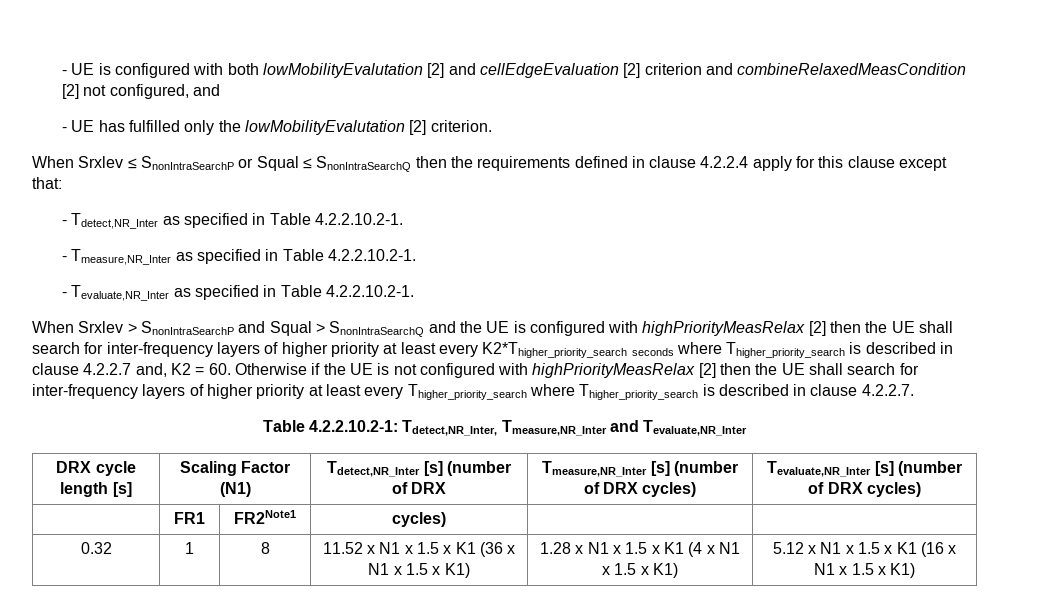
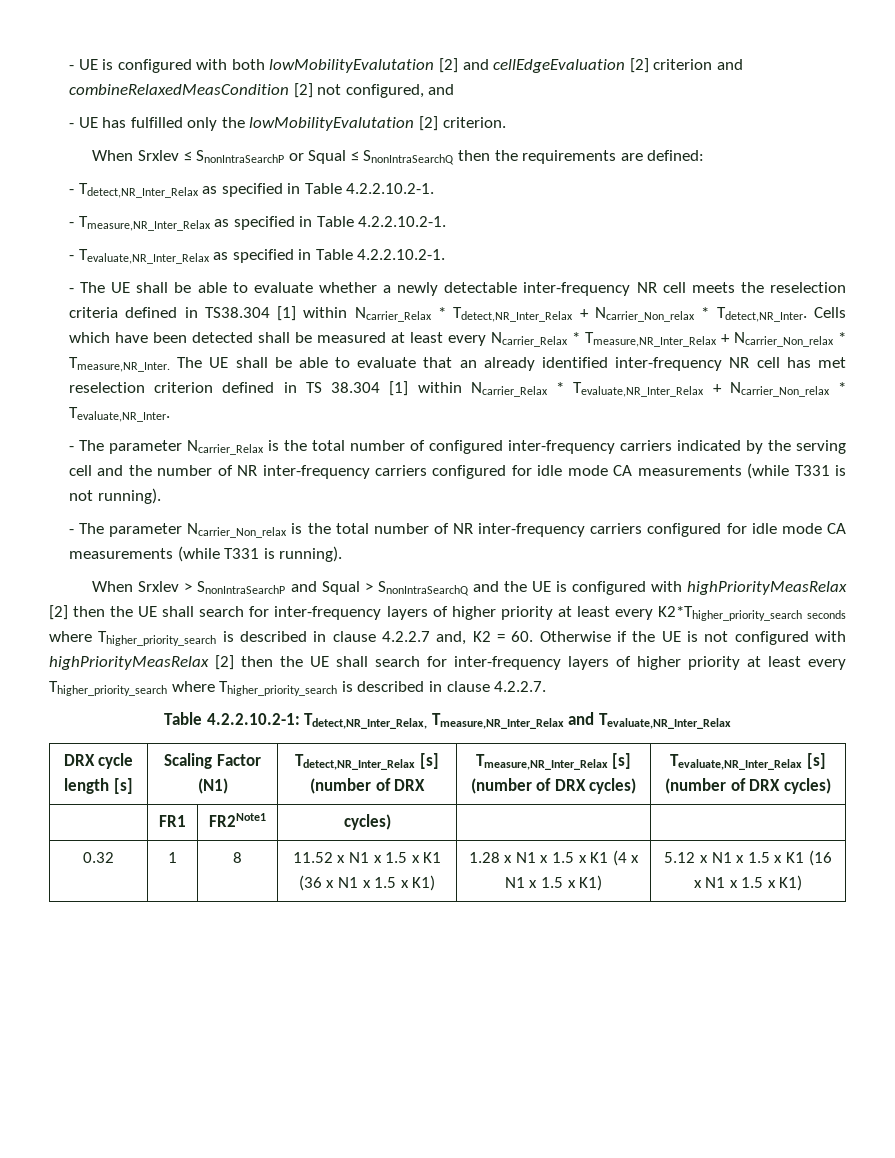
- When Srxlev ≤ SnonIntraSearchP or Squal ≤ SnonIntraSearchQ then the requirements defined in clause 4.2.2.4 apply for this clause except that:
- - Tdetect,NR_Inter as specified in Table 4.2.2.10.2-1.
- - Tmeasure,NR_Inter as specified in Table 4.2.2.10.2-1.
- - Tevaluate,NR_Inter as specified in Table 4.2.2.10.2-1.
+ When Srxlev ≤ SnonIntraSearchP or Squal ≤ SnonIntraSearchQ then the requirements are defined:
+ - Tdetect,NR_Inter_Relax as specified in Table 4.2.2.10.2-1.
+ - Tmeasure,NR_Inter_Relax as specified in Table 4.2.2.10.2-1.
+ - Tevaluate,NR_Inter_Relax as specified in Table 4.2.2.10.2-1.
+ - The UE shall be able to evaluate whether a newly detectable inter-frequency NR cell meets the reselection criteria defined in TS38.304 [1] within Ncarrier_Relax * Tdetect,NR_Inter_Relax + Ncarrier_Non_relax * Tdetect,NR_Inter. Cells which have been detected shall be measured at least every Ncarrier_Relax * Tmeasure,NR_Inter_Relax + Ncarrier_Non_relax * Tmeasure,NR_Inter. The UE shall be able to evaluate that an already identified inter-frequency NR cell has met reselection criterion defined in TS 38.304 [1] within Ncarrier_Relax * Tevaluate,NR_Inter_Relax + Ncarrier_Non_relax * Tevaluate,NR_Inter.
+ - The parameter Ncarrier_Relax is the total number of configured inter-frequency carriers indicated by the serving cell and the number of NR inter-frequency carriers configured for idle mode CA measurements (while T331 is not running).
+ - The parameter Ncarrier_Non_relax is the total number of NR inter-frequency carriers configured for idle mode CA measurements (while T331 is running).
- Table 4.2.2.10.2-1: Tdetect,NR_Inter, Tmeasure,NR_Inter and Tevaluate,NR_Inter
+ Table 4.2.2.10.2-1: Tdetect,NR_Inter_Relax, Tmeasure,NR_Inter_Relax and Tevaluate,NR_Inter_Relax
- DRX cycle length [s] | Scaling Factor (N1) | Tdetect,NR_Inter [s] (number of DRX | Tmeasure,NR_Inter [s] (number of DRX cycles) | Tevaluate,NR_Inter [s] (number of DRX cycles)
+ DRX cycle length [s] | Scaling Factor (N1) | Tdetect,NR_Inter_Relax [s] (number of DRX | Tmeasure,NR_Inter_Relax [s] (number of DRX cycles) | Tevaluate,NR_Inter_Relax [s] (number of DRX cycles)

